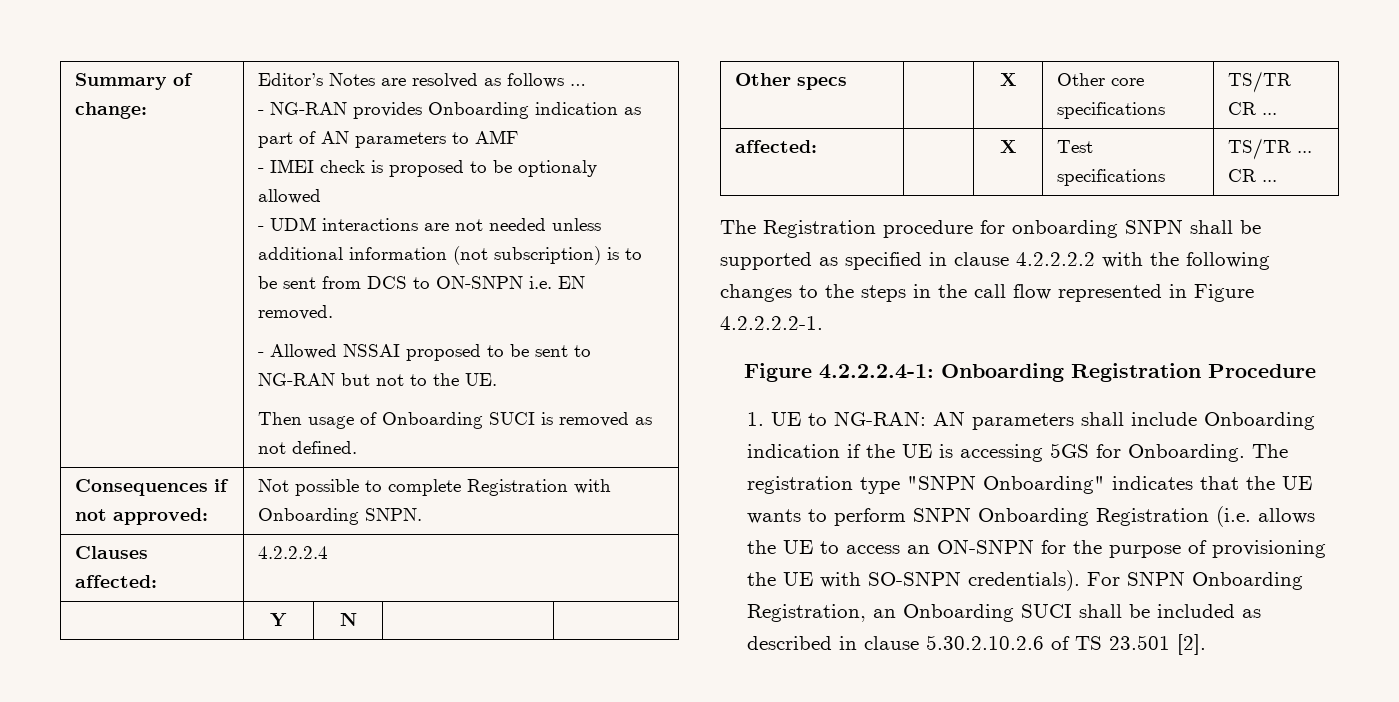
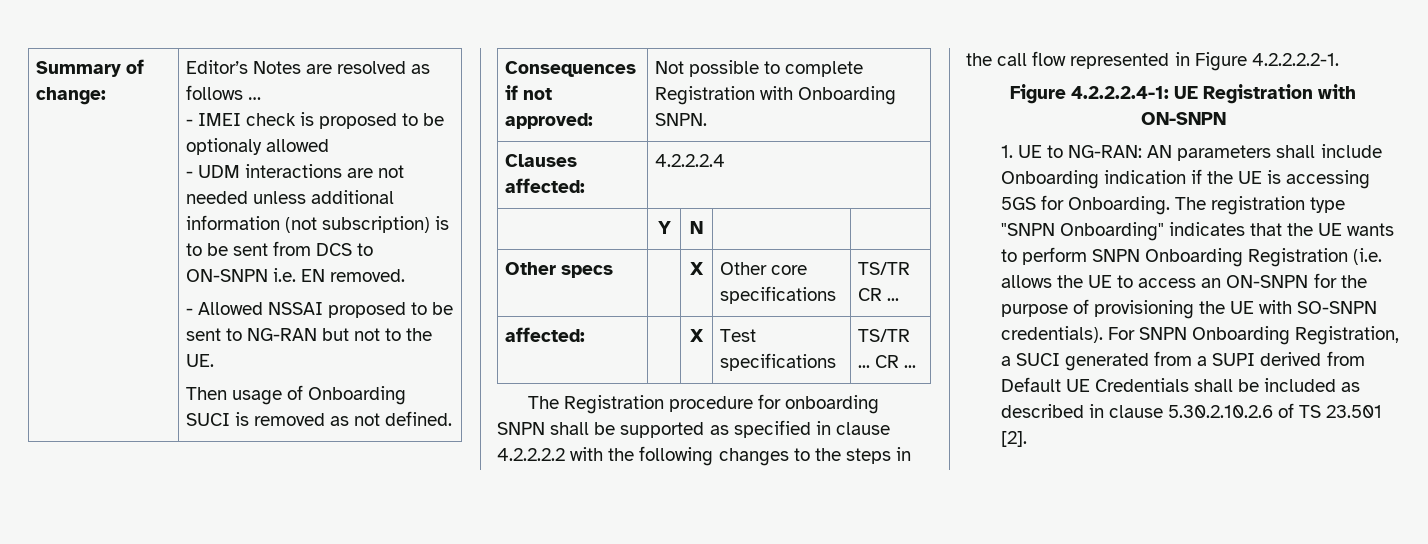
- - NG-RAN provides Onboarding indication as part of AN parameters to AMF
- Figure 4.2.2.2.4-1: Onboarding Registration Procedure
+ Figure 4.2.2.2.4-1: UE Registration with ON-SNPN
- For SNPN Onboarding Registration, an Onboarding SUCI shall be included as described in clause 5.30.2.10.2.6 of TS 23.501 [2].
+ For SNPN Onboarding Registration, a SUCI generated from a SUPI derived from Default UE Credentials shall be included as described in clause 5.30.2.10.2.6 of TS 23.501 [2].

